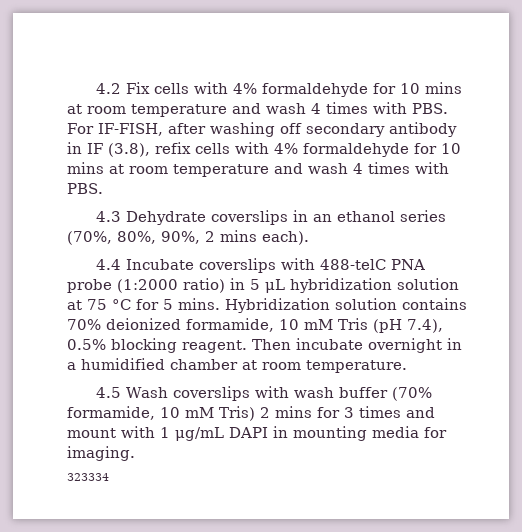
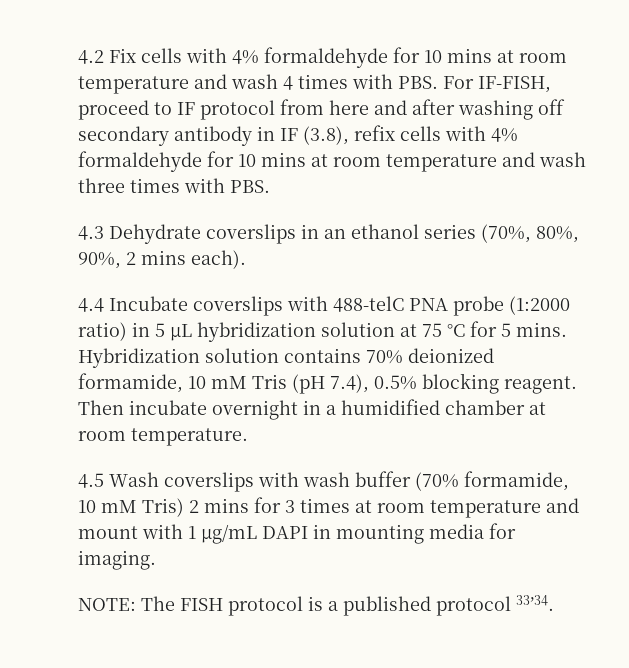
- 4.2 Fix cells with 4% formaldehyde for 10 mins at room temperature and wash 4 times with PBS. For IF-FISH, after washing off secondary antibody in IF (3.8), refix cells with 4% formaldehyde for 10 mins at room temperature and wash 4 times with PBS.
+ 4.2 Fix cells with 4% formaldehyde for 10 mins at room temperature and wash 4 times with PBS. For IF-FISH, proceed to IF protocol from here and after washing off secondary antibody in IF (3.8), refix cells with 4% formaldehyde for 10 mins at room temperature and wash three times with PBS.
- 4.5 Wash coverslips with wash buffer (70% formamide, 10 mM Tris) 2 mins for 3 times and mount with 1 μg/mL DAPI in mounting media for imaging.
+ 4.5 Wash coverslips with wash buffer (70% formamide, 10 mM Tris) 2 mins for 3 times at room temperature and mount with 1 μg/mL DAPI in mounting media for imaging.
- 323334
+ NOTE: The FISH protocol is a published protocol 33’34.

